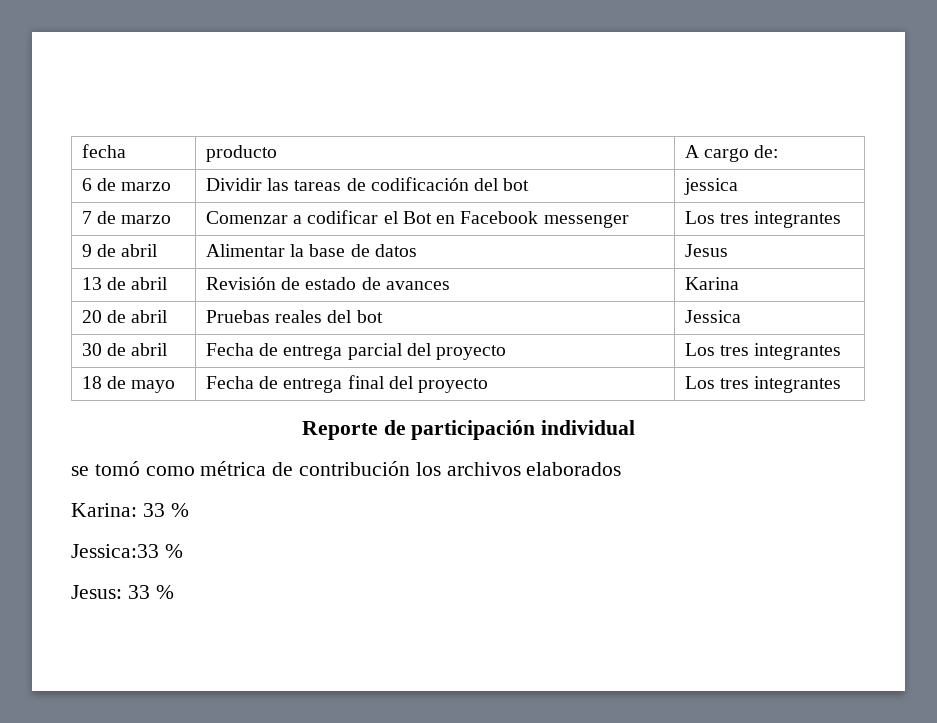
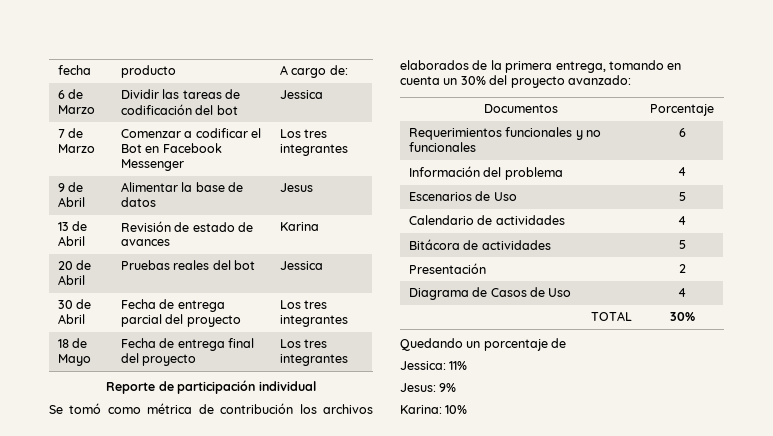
- 6 de marzo | Dividir las tareas de codificación del bot | jessica
+ 6 de Marzo | Dividir las tareas de codificación del bot | Jessica
- 7 de marzo | Comenzar a codificar el Bot en Facebook messenger | Los tres integrantes
+ 7 de Marzo | Comenzar a codificar el Bot en Facebook Messenger | Los tres integrantes
- 9 de abril | Alimentar la base de datos | Jesus
+ 9 de Abril | Alimentar la base de datos | Jesus
- 13 de abril | Revisión de estado de avances | Karina
+ 13 de Abril | Revisión de estado de avances | Karina
- 20 de abril | Pruebas reales del bot | Jessica
+ 20 de Abril | Pruebas reales del bot | Jessica
- 30 de abril | Fecha de entrega parcial del proyecto | Los tres integrantes
+ 30 de Abril | Fecha de entrega parcial del proyecto | Los tres integrantes
- 18 de mayo | Fecha de entrega final del proyecto | Los tres integrantes
+ 18 de Mayo | Fecha de entrega final del proyecto | Los tres integrantes
- se tomó como métrica de contribución los archivos elaborados
- Karina: 33 %
- Jessica:33 %
- Jesus: 33 %
+ Se tomó como métrica de contribución los archivos elaborados de la primera entrega, tomando en cuenta un 30% del proyecto avanzado:
+ Documentos | Porcentaje
+ Requerimientos funcionales y no funcionales | 6
+ Información del problema | 4
+ Escenarios de Uso | 5
+ Calendario de actividades | 4
+ Bitácora de actividades | 5
+ Presentación | 2
+ Diagrama de Casos de Uso | 4
+ TOTAL | 30%
+ Quedando un porcentaje de
+ Jessica: 11%
+ Jesus: 9%
+ Karina: 10%

